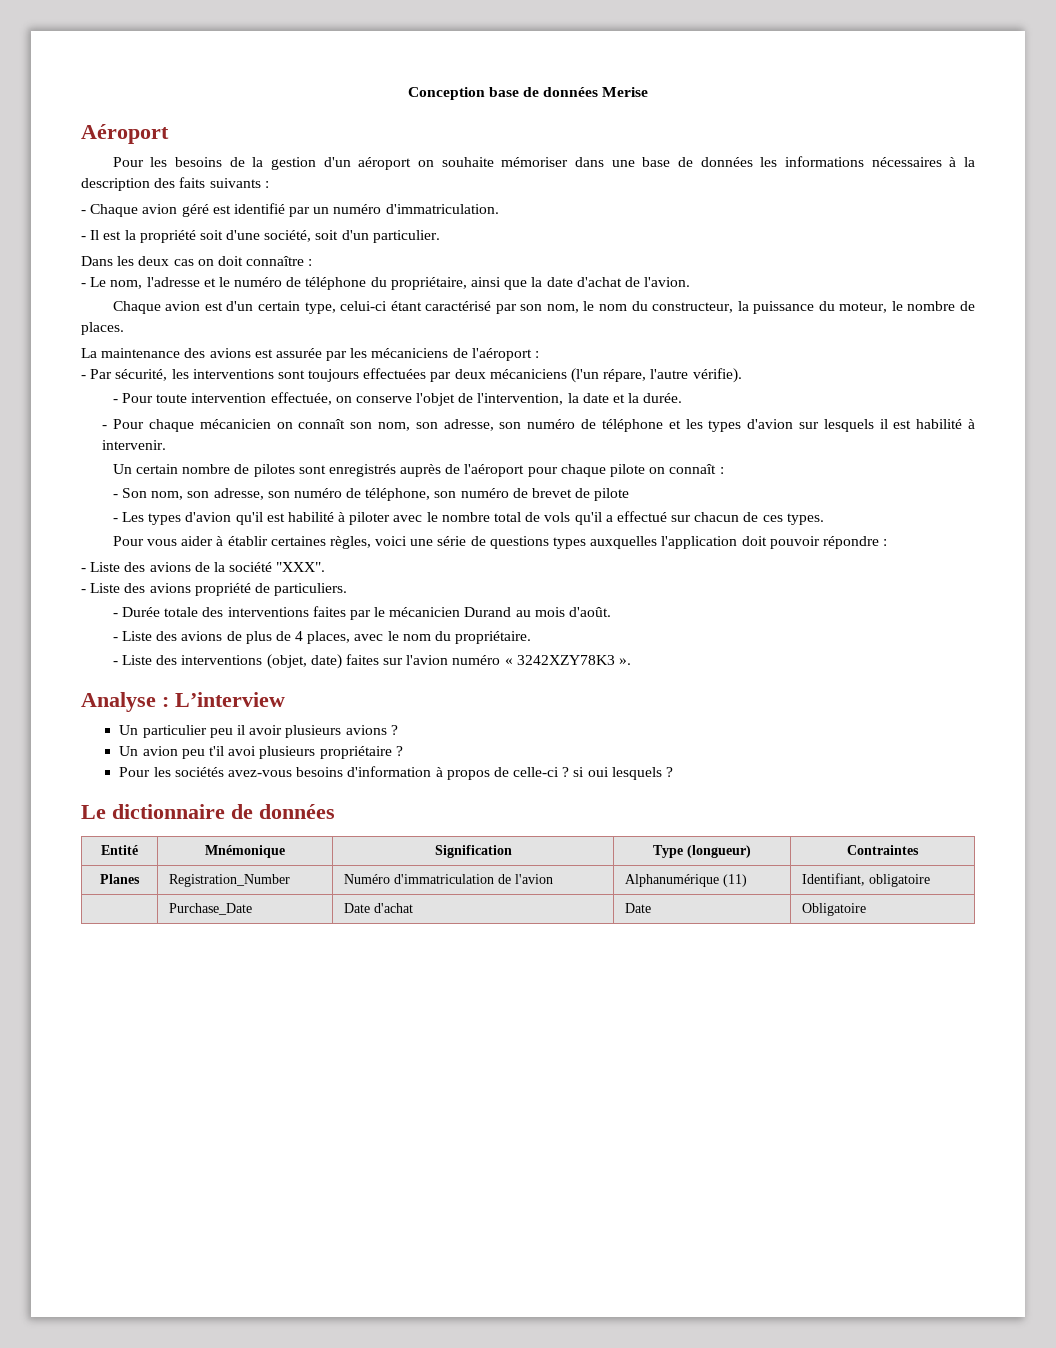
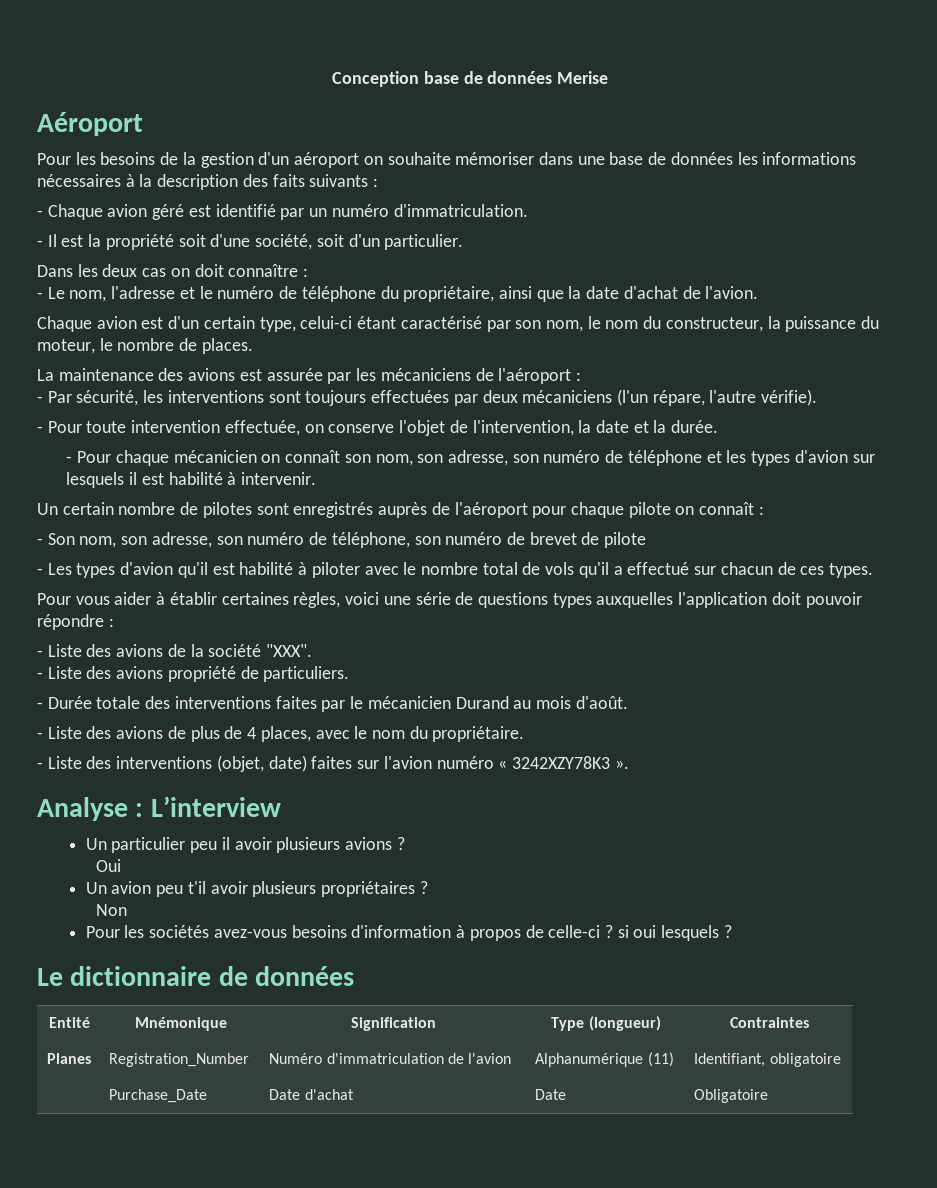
+ Oui
- Un avion peu t'il avoi plusieurs propriétaire ?
+ Un avion peu t'il avoir plusieurs propriétaires ?
+ Non

